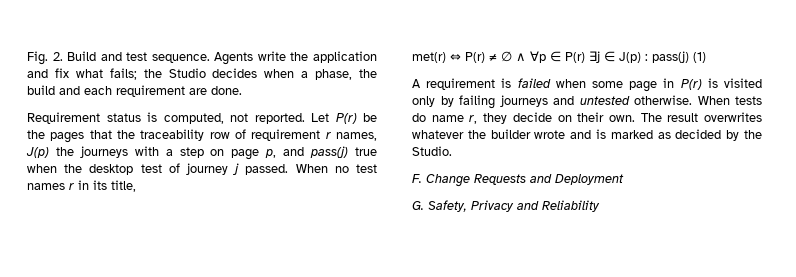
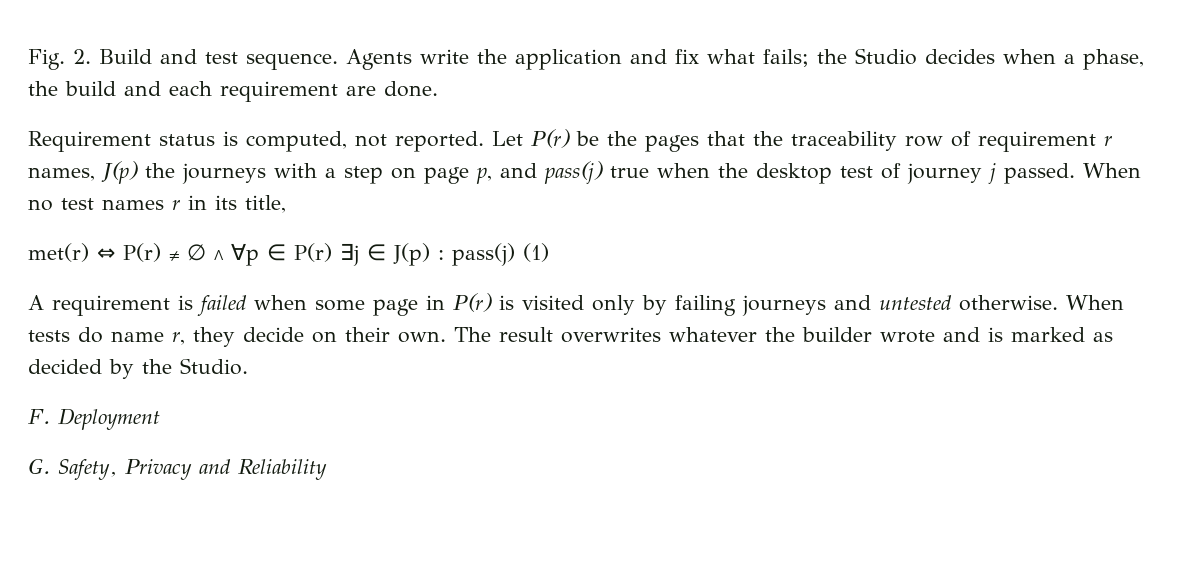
- F. Change Requests and Deployment
+ F. Deployment

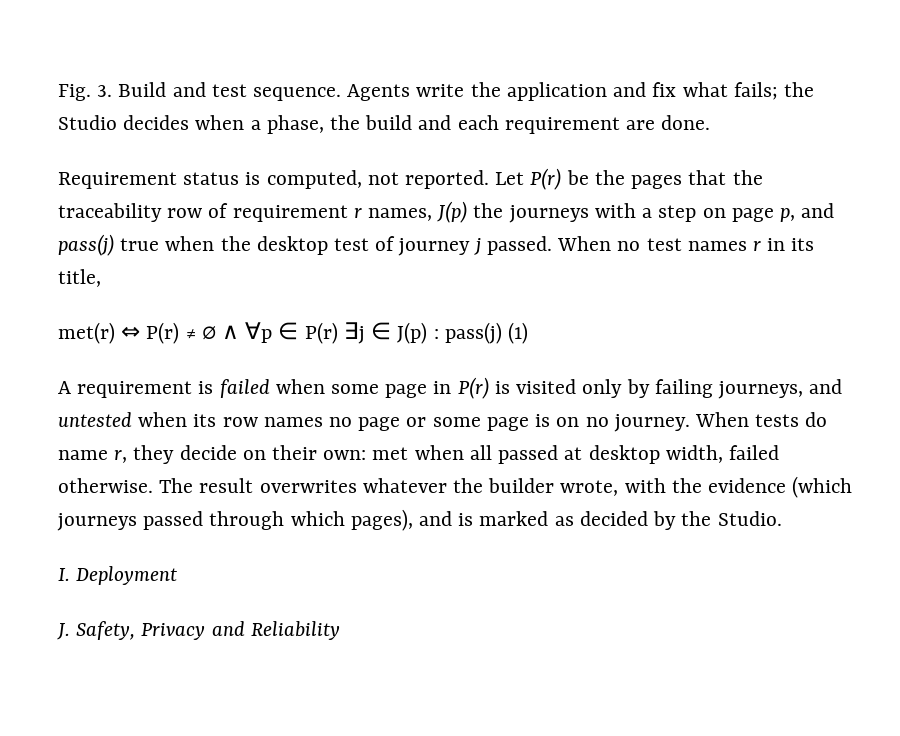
- Fig. 2. Build and test sequence.
+ Fig. 3. Build and test sequence.
- A requirement is failed when some page in P(r) is visited only by failing journeys and untested otherwise.
+ A requirement is failed when some page in P(r) is visited only by failing journeys, and untested when its row names no page or some page is on no journey.
- When tests do name r, they decide on their own.
+ When tests do name r, they decide on their own: met when all passed at desktop width, failed otherwise.
- The result overwrites whatever the builder wrote and is marked as decided by the Studio.
+ The result overwrites whatever the builder wrote, with the evidence (which journeys passed through which pages), and is marked as decided by the Studio.
- F. Deployment
+ I. Deployment
- G. Safety, Privacy and Reliability
+ J. Safety, Privacy and Reliability

